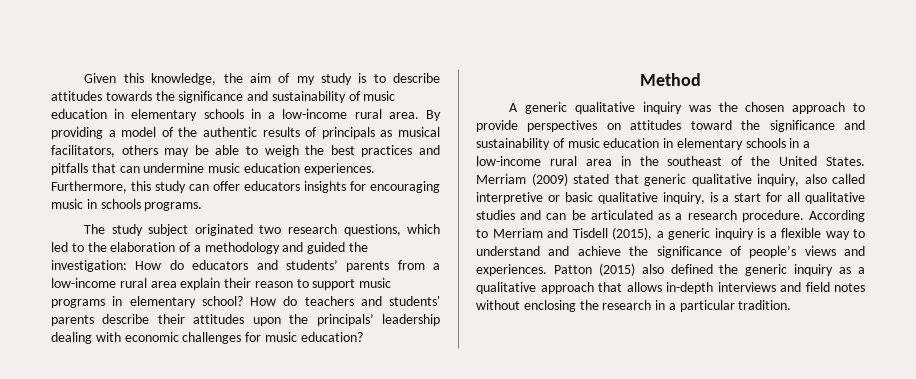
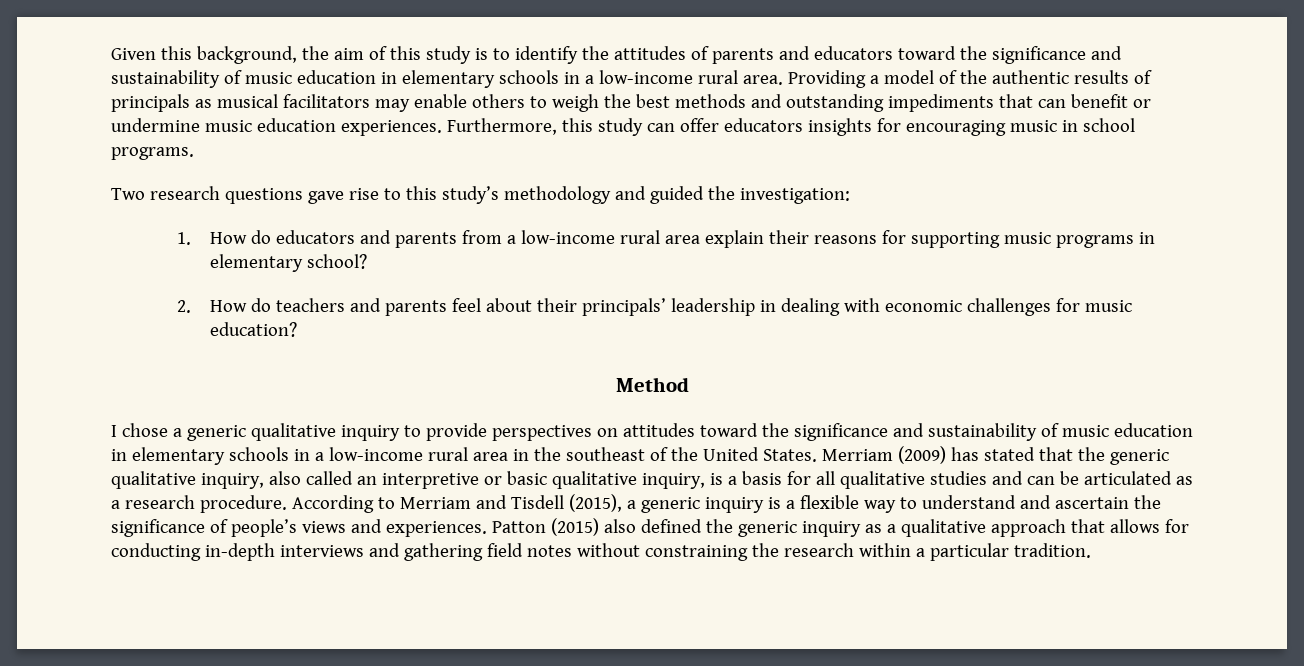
- Given this knowledge, the aim of my study is to describe attitudes towards the significance and sustainability of music education in elementary schools in a low-income rural area.
+ Given this background, the aim of this study is to identify the attitudes of parents and educators toward the significance and sustainability of music education in elementary schools in a low-income rural area.
- By providing a model of the authentic results of principals as musical facilitators, others may be able to weigh the best practices and pitfalls that can undermine music education experiences.
+ Providing a model of the authentic results of principals as musical facilitators may enable others to weigh the best methods and outstanding impediments that can benefit or undermine music education experiences.
- Furthermore, this study can offer educators insights for encouraging music in schools programs.
+ Furthermore, this study can offer educators insights for encouraging music in school programs.
- The study subject originated two research questions, which led to the elaboration of a methodology and guided the investigation: How do educators and students’ parents from a low-income rural area explain their reason to support music programs in elementary school? How do teachers and students' parents describe their attitudes upon the principals’ leadership dealing with economic challenges for music education?
+ Two research questions gave rise to this study’s methodology and guided the investigation:
+ 1. How do educators and parents from a low-income rural area explain their reasons for supporting music programs in elementary school?
+ 2. How do teachers and parents feel about their principals’ leadership in dealing with economic challenges for music education?
- A generic qualitative inquiry was the chosen approach to provide perspectives on attitudes toward the significance and sustainability of music education in elementary schools in a low-income rural area in the southeast of the United States.
+ I chose a generic qualitative inquiry to provide perspectives on attitudes toward the significance and sustainability of music education in elementary schools in a low-income rural area in the southeast of the United States.
- Merriam (2009) stated that generic qualitative inquiry, also called interpretive or basic qualitative inquiry, is a start for all qualitative studies and can be articulated as a research procedure.
+ Merriam (2009) has stated that the generic qualitative inquiry, also called an interpretive or basic qualitative inquiry, is a basis for all qualitative studies and can be articulated as a research procedure.
- According to Merriam and Tisdell (2015), a generic inquiry is a flexible way to understand and achieve the significance of people’s views and experiences.
+ According to Merriam and Tisdell (2015), a generic inquiry is a flexible way to understand and ascertain the significance of people’s views and experiences.
- Patton (2015) also defined the generic inquiry as a qualitative approach that allows in-depth interviews and field notes without enclosing the research in a particular tradition.
+ Patton (2015) also defined the generic inquiry as a qualitative approach that allows for conducting in-depth interviews and gathering field notes without constraining the research within a particular tradition.

